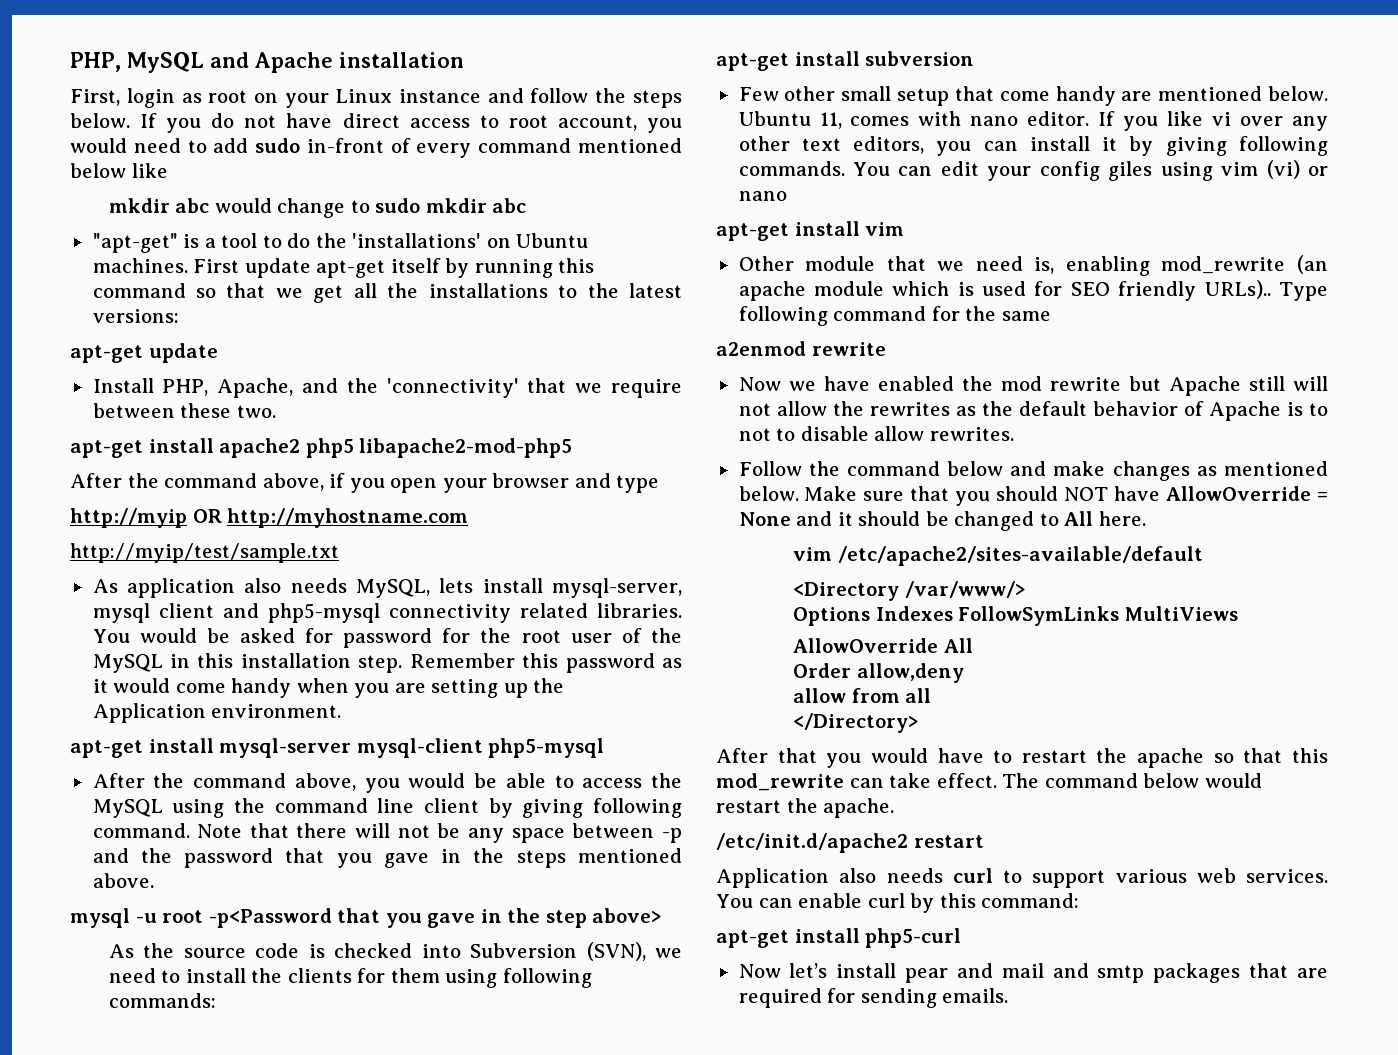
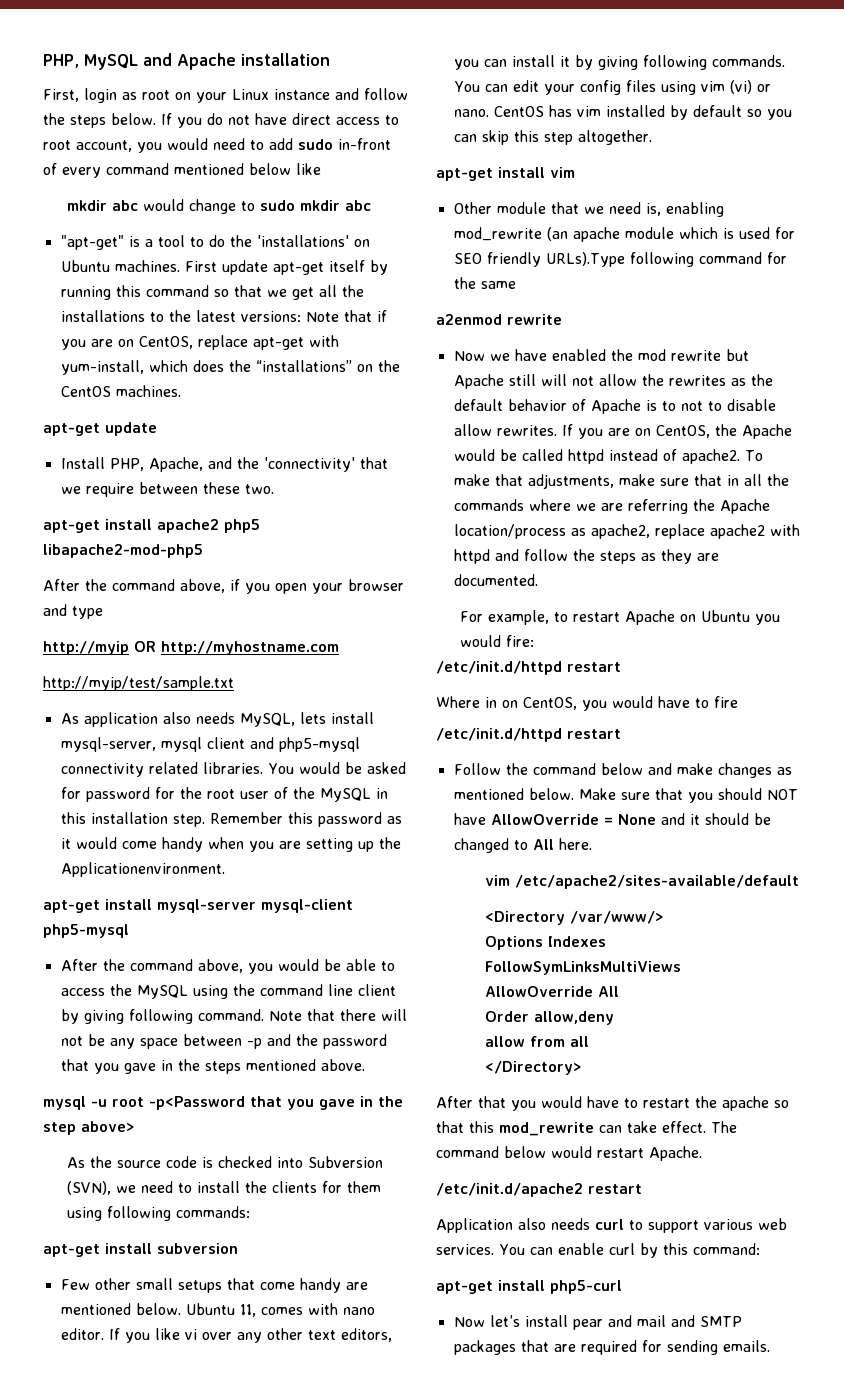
- First update apt-get itself by running this command so that we get all the installations to the latest versions:
+ First update apt-get itself by running this command so that we get all the installations to the latest versions: Note that if you are on CentOS, replace apt-get with yum-install, which does the “installations” on the CentOS machines.
- Remember this password as it would come handy when you are setting up the Application environment.
+ Remember this password as it would come handy when you are setting up the Applicationenvironment.
- Few other small setup that come handy are mentioned below.
+ Few other small setups that come handy are mentioned below.
- You can edit your config giles using vim (vi) or nano
+ You can edit your config files using vim (vi) or nano. CentOS has vim installed by default so you can skip this step altogether.
- Other module that we need is, enabling mod_rewrite (an apache module which is used for SEO friendly URLs).. Type following command for the same
+ Other module that we need is, enabling mod_rewrite (an apache module which is used for SEO friendly URLs).Type following command for the same
+ If you are on CentOS, the Apache would be called httpd instead of apache2. To make that adjustments, make sure that in all the commands where we are referring the Apache location/process as apache2, replace apache2 with httpd and follow the steps as they are documented.
+ For example, to restart Apache on Ubuntu you would fire:
+ /etc/init.d/httpd restart
+ Where in on CentOS, you would have to fire
+ /etc/init.d/httpd restart
- Options Indexes FollowSymLinks MultiViews
+ Options Indexes FollowSymLinksMultiViews
- The command below would restart the apache.
+ The command below would restart Apache.
- Now let’s install pear and mail and smtp packages that are required for sending emails.
+ Now let’s install pear and mail and SMTP packages that are required for sending emails.

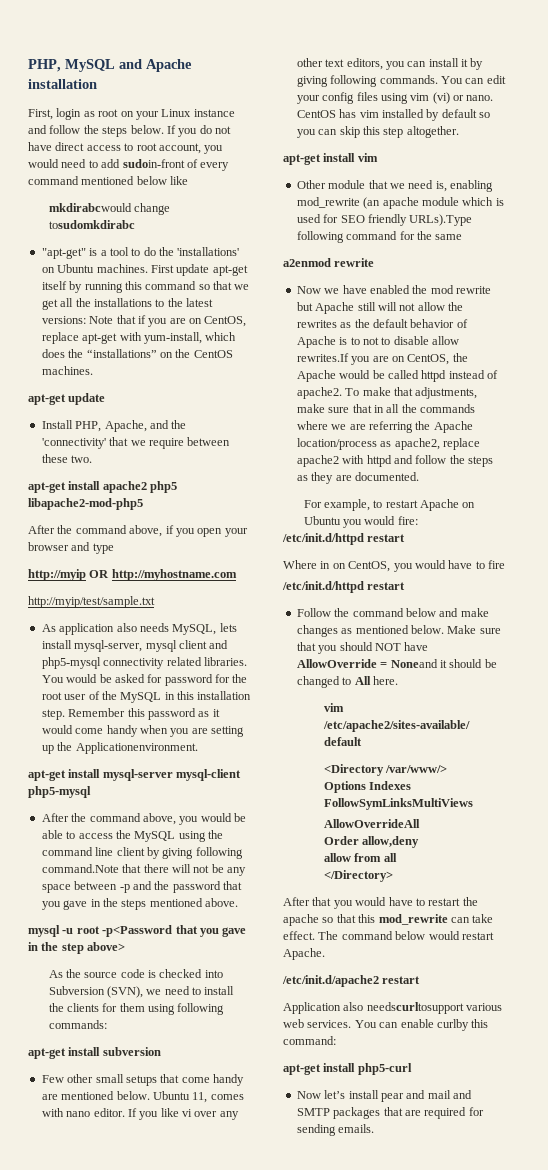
- If you do not have direct access to root account, you would need to add sudo in-front of every command mentioned below like
+ If you do not have direct access to root account, you would need to add sudoin-front of every command mentioned below like
- mkdir abc would change to sudo mkdir abc
+ mkdirabcwould change tosudomkdirabc
- After the command above, you would be able to access the MySQL using the command line client by giving following command. Note that there will not be any space between -p and the password that you gave in the steps mentioned above.
+ After the command above, you would be able to access the MySQL using the command line client by giving following command.Note that there will not be any space between -p and the password that you gave in the steps mentioned above.
- Now we have enabled the mod rewrite but Apache still will not allow the rewrites as the default behavior of Apache is to not to disable allow rewrites. If you are on CentOS, the Apache would be called httpd instead of apache2.
+ Now we have enabled the mod rewrite but Apache still will not allow the rewrites as the default behavior of Apache is to not to disable allow rewrites.If you are on CentOS, the Apache would be called httpd instead of apache2.
- Make sure that you should NOT have AllowOverride = None and it should be changed to All here.
+ Make sure that you should NOT have AllowOverride = Noneand it should be changed to All here.
- AllowOverride All
+ AllowOverrideAll
- Application also needs curl to support various web services.
+ Application also needscurltosupport various web services.
- You can enable curl by this command:
+ You can enable curlby this command:

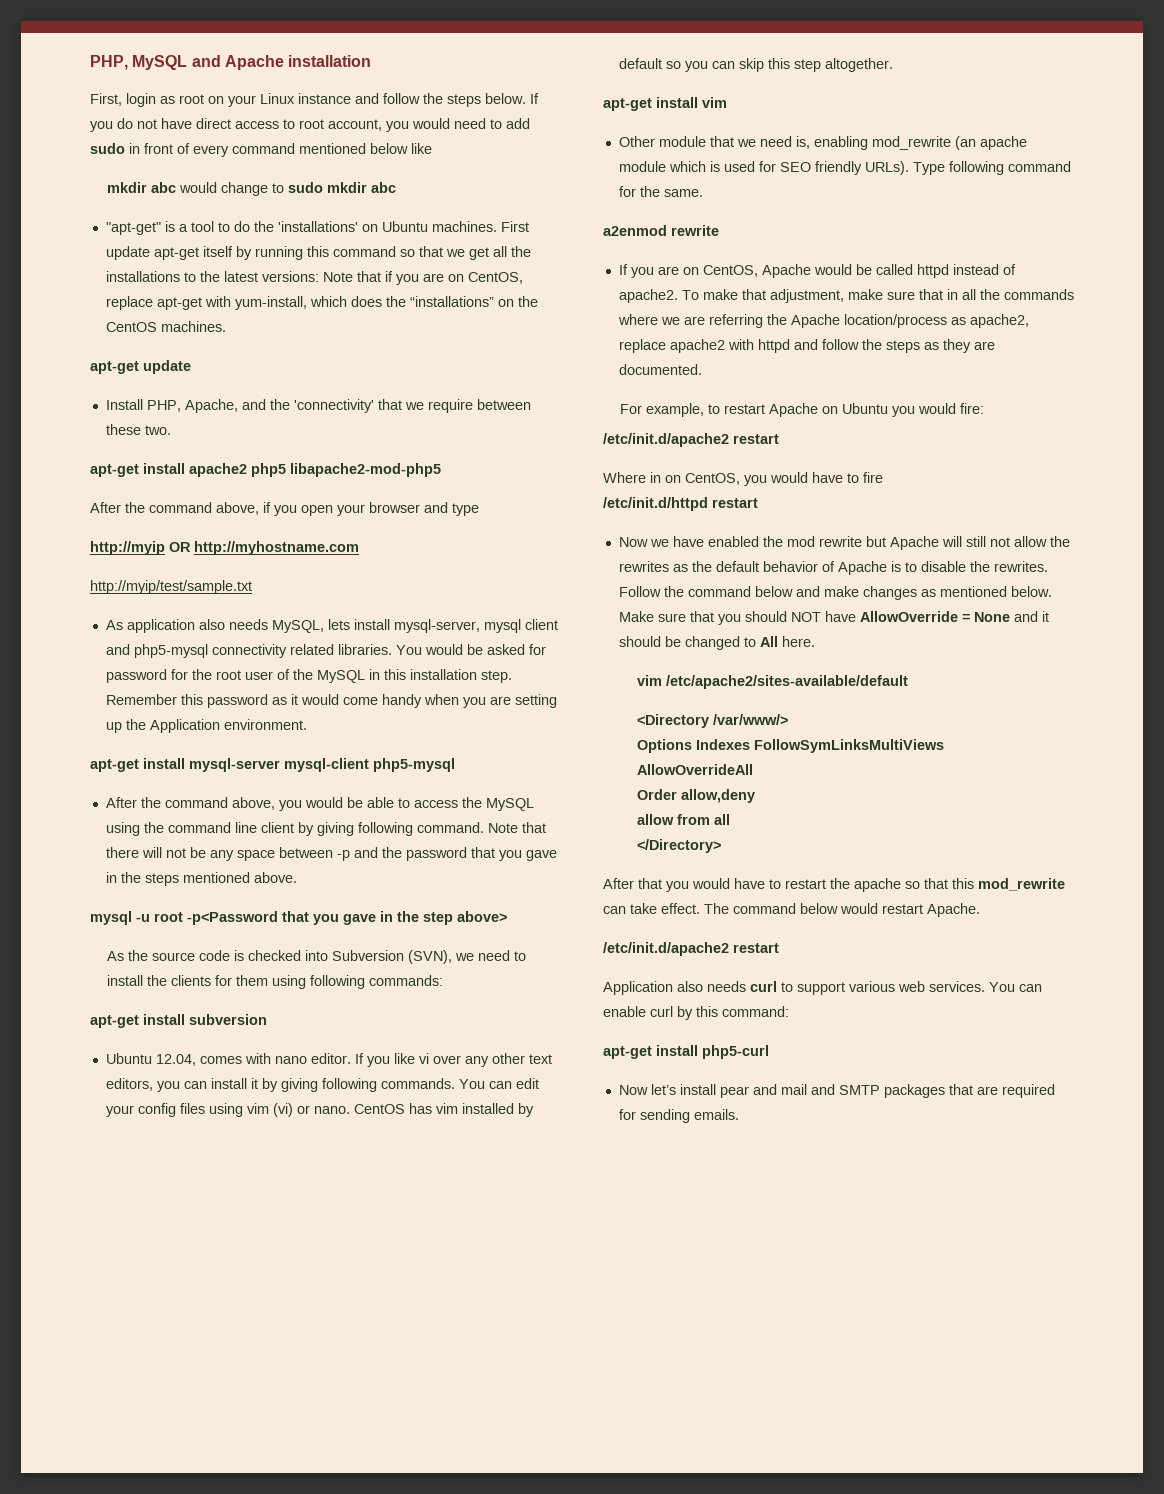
- If you do not have direct access to root account, you would need to add sudoin-front of every command mentioned below like
+ If you do not have direct access to root account, you would need to add sudo in front of every command mentioned below like
- mkdirabcwould change tosudomkdirabc
+ mkdir abc would change to sudo mkdir abc
- Remember this password as it would come handy when you are setting up the Applicationenvironment.
+ Remember this password as it would come handy when you are setting up the Application environment.
- After the command above, you would be able to access the MySQL using the command line client by giving following command.Note that there will not be any space between -p and the password that you gave in the steps mentioned above.
+ After the command above, you would be able to access the MySQL using the command line client by giving following command. Note that there will not be any space between -p and the password that you gave in the steps mentioned above.
- Few other small setups that come handy are mentioned below. Ubuntu 11, comes with nano editor.
+ Ubuntu 12.04, comes with nano editor.
- Other module that we need is, enabling mod_rewrite (an apache module which is used for SEO friendly URLs).Type following command for the same
+ Other module that we need is, enabling mod_rewrite (an apache module which is used for SEO friendly URLs). Type following command for the same.
- Now we have enabled the mod rewrite but Apache still will not allow the rewrites as the default behavior of Apache is to not to disable allow rewrites.If you are on CentOS, the Apache would be called httpd instead of apache2.
+ If you are on CentOS, Apache would be called httpd instead of apache2.
- To make that adjustments, make sure that in all the commands where we are referring the Apache location/process as apache2, replace apache2 with httpd and follow the steps as they are documented.
+ To make that adjustment, make sure that in all the commands where we are referring the Apache location/process as apache2, replace apache2 with httpd and follow the steps as they are documented.
  For example, to restart Apache on Ubuntu you would fire:
- /etc/init.d/httpd restart
+ /etc/init.d/apache2 restart
+ Now we have enabled the mod rewrite but Apache will still not allow the rewrites as the default behavior of Apache is to disable the rewrites.
- Make sure that you should NOT have AllowOverride = Noneand it should be changed to All here.
+ Make sure that you should NOT have AllowOverride = None and it should be changed to All here.
- Application also needscurltosupport various web services.
+ Application also needs curl to support various web services.
- You can enable curlby this command:
+ You can enable curl by this command:

